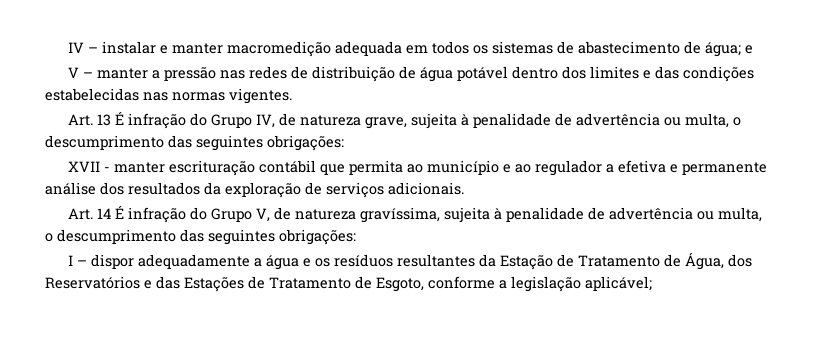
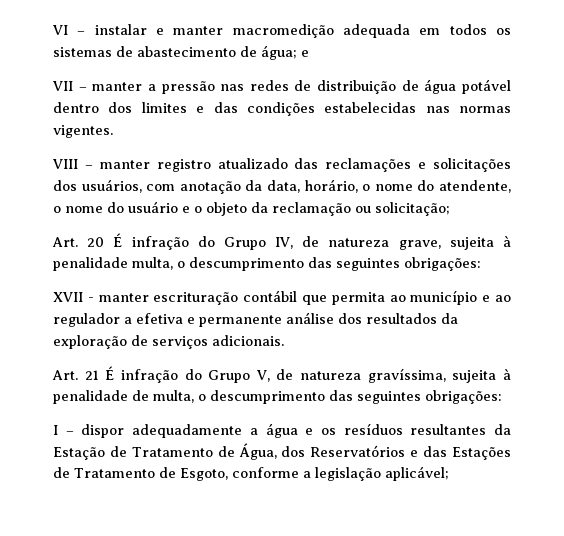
- IV – instalar e manter macromedição adequada em todos os sistemas de abastecimento de água; e
+ VI – instalar e manter macromedição adequada em todos os sistemas de abastecimento de água; e
- V – manter a pressão nas redes de distribuição de água potável dentro dos limites e das condições estabelecidas nas normas vigentes.
+ VII – manter a pressão nas redes de distribuição de água potável dentro dos limites e das condições estabelecidas nas normas vigentes.
- Art. 13 É infração do Grupo IV, de natureza grave, sujeita à penalidade de advertência ou multa, o descumprimento das seguintes obrigações:
+ VIII – manter registro atualizado das reclamações e solicitações dos usuários, com anotação da data, horário, o nome do atendente, o nome do usuário e o objeto da reclamação ou solicitação;
+ Art. 20 É infração do Grupo IV, de natureza grave, sujeita à penalidade multa, o descumprimento das seguintes obrigações:
- Art. 14 É infração do Grupo V, de natureza gravíssima, sujeita à penalidade de advertência ou multa, o descumprimento das seguintes obrigações:
+ Art. 21 É infração do Grupo V, de natureza gravíssima, sujeita à penalidade de multa, o descumprimento das seguintes obrigações:

